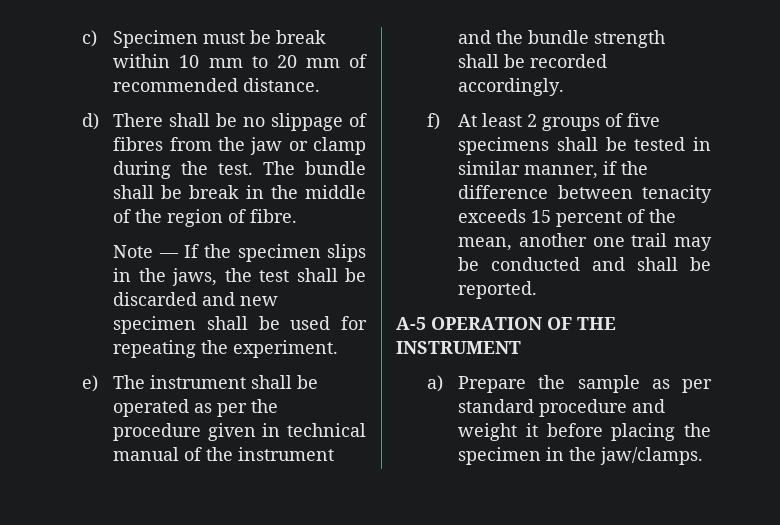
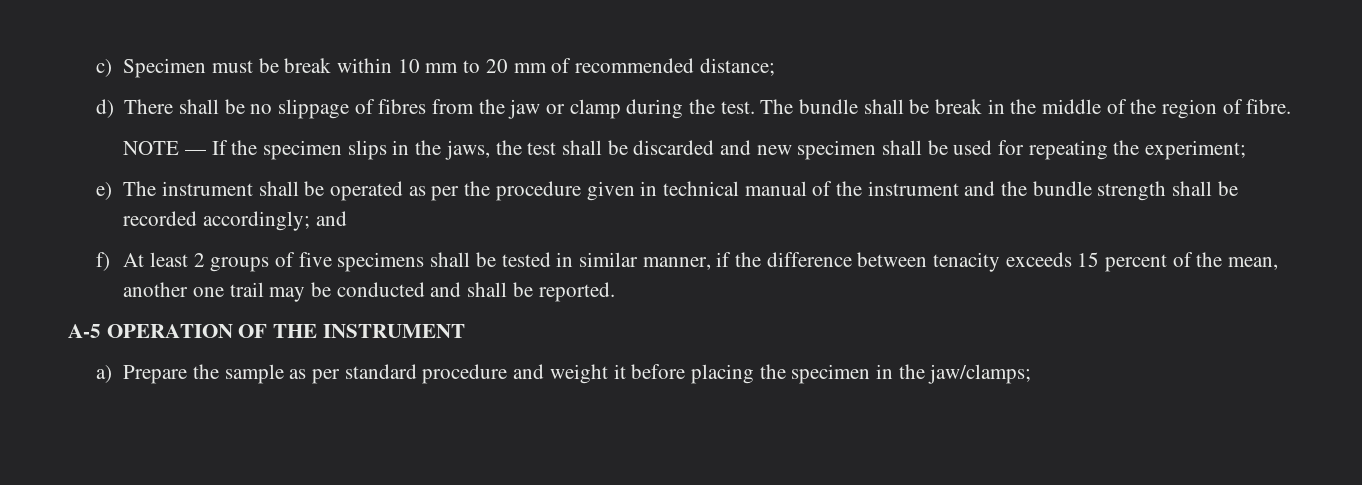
- c) Specimen must be break within 10 mm to 20 mm of recommended distance.
+ c) Specimen must be break within 10 mm to 20 mm of recommended distance;
- Note — If the specimen slips in the jaws, the test shall be discarded and new specimen shall be used for repeating the experiment.
+ NOTE — If the specimen slips in the jaws, the test shall be discarded and new specimen shall be used for repeating the experiment;
- e) The instrument shall be operated as per the procedure given in technical manual of the instrument and the bundle strength shall be recorded accordingly.
+ e) The instrument shall be operated as per the procedure given in technical manual of the instrument and the bundle strength shall be recorded accordingly; and
- a) Prepare the sample as per standard procedure and weight it before placing the specimen in the jaw/clamps.
+ a) Prepare the sample as per standard procedure and weight it before placing the specimen in the jaw/clamps;

